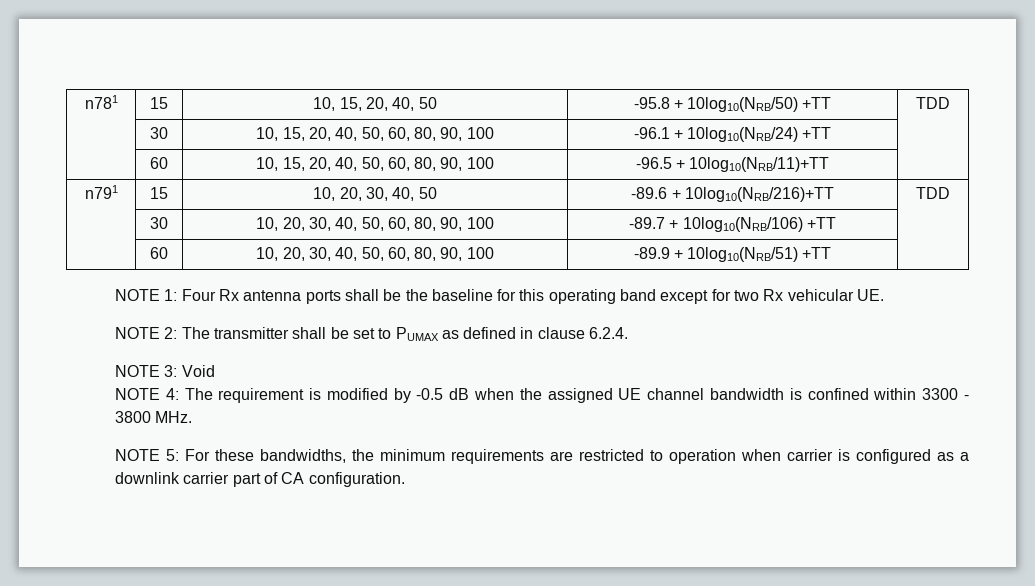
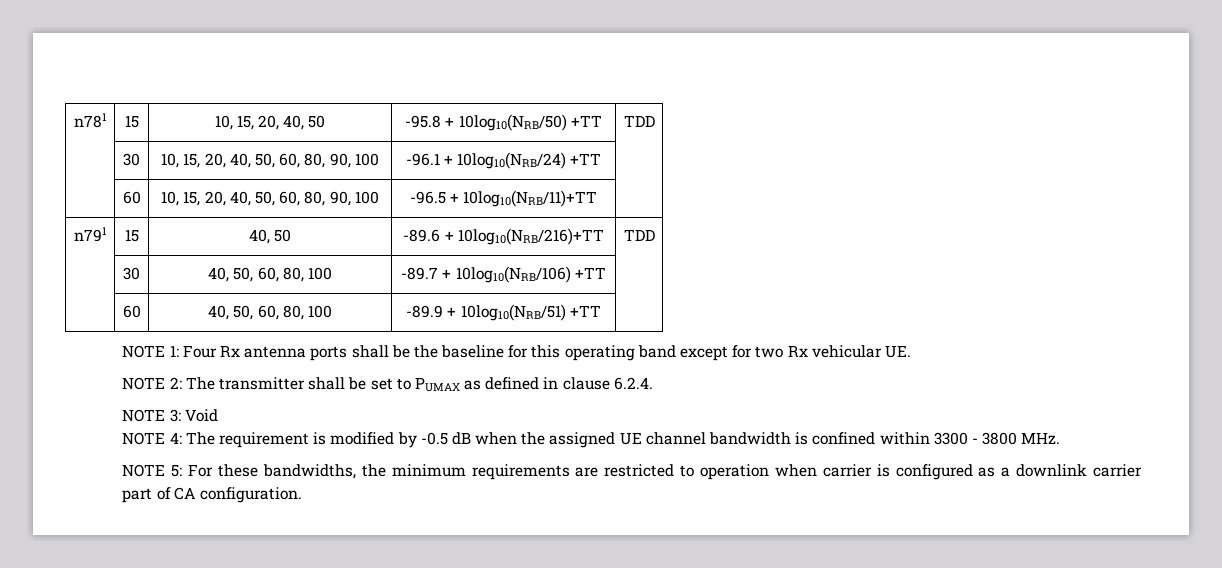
- n791 | 15 | 10, 20, 30, 40, 50 | -89.6 + 10log10(NRB/216)+TT | TDD
+ n791 | 15 | 40, 50 | -89.6 + 10log10(NRB/216)+TT | TDD
- | 30 | 10, 20, 30, 40, 50, 60, 80, 90, 100 | -89.7 + 10log10(NRB/106) +TT |
+ | 30 | 40, 50, 60, 80, 100 | -89.7 + 10log10(NRB/106) +TT |
- | 60 | 10, 20, 30, 40, 50, 60, 80, 90, 100 | -89.9 + 10log10(NRB/51) +TT |
+ | 60 | 40, 50, 60, 80, 100 | -89.9 + 10log10(NRB/51) +TT |

